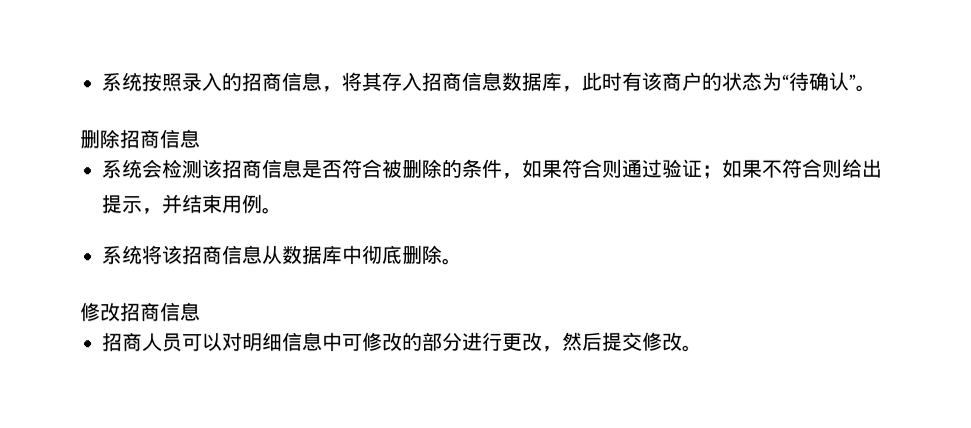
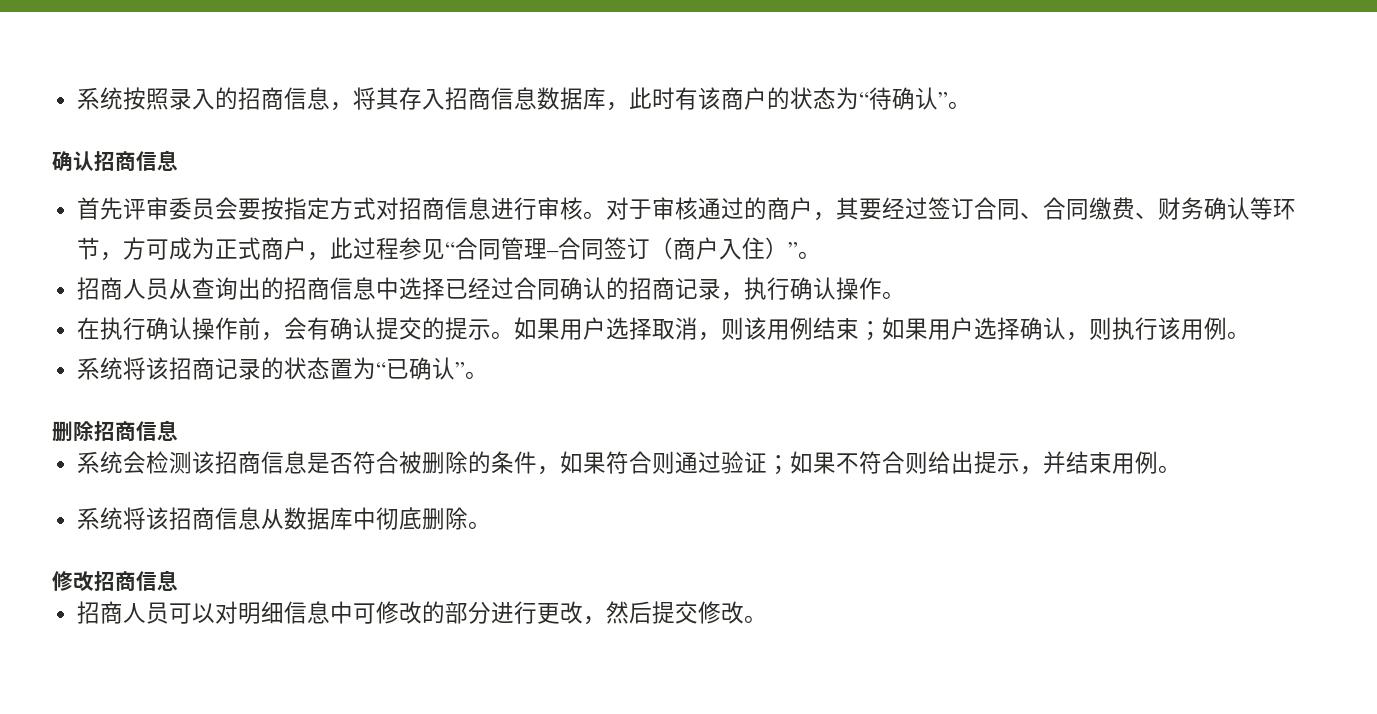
+ 确认招商信息
+ 首先评审委员会要按指定方式对招商信息进行审核。对于审核通过的商户，其要经过签订合同、合同缴费、财务确认等环节，方可成为正式商户，此过程参见“合同管理–合同签订（商户入住）”。
+ 招商人员从查询出的招商信息中选择已经过合同确认的招商记录，执行确认操作。
+ 在执行确认操作前，会有确认提交的提示。如果用户选择取消，则该用例结束；如果用户选择确认，则执行该用例。
+ 系统将该招商记录的状态置为“已确认”。

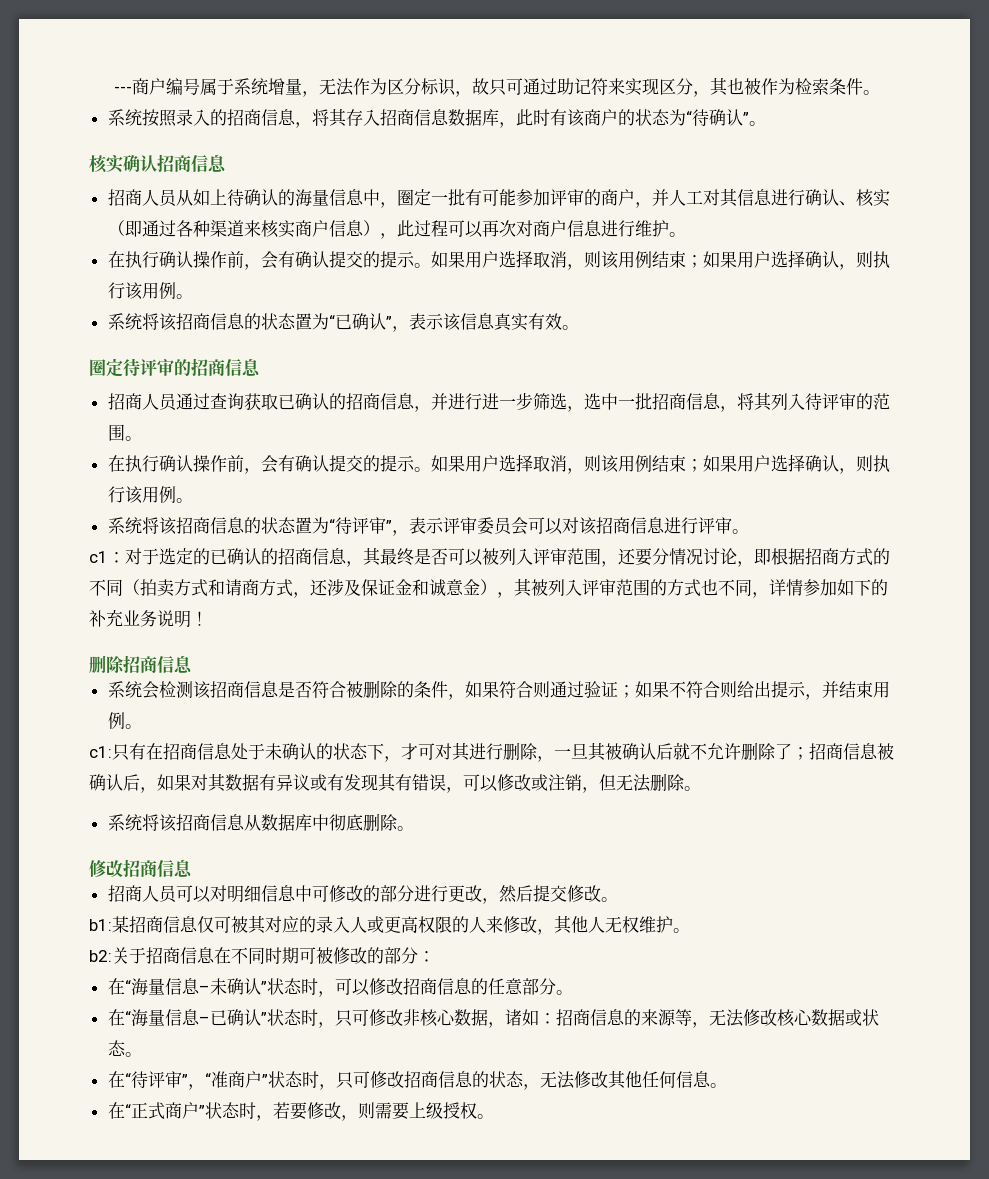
+ ---商户编号属于系统增量，无法作为区分标识，故只可通过助记符来实现区分，其也被作为检索条件。
- 确认招商信息
+ 核实确认招商信息
- 首先评审委员会要按指定方式对招商信息进行审核。对于审核通过的商户，其要经过签订合同、合同缴费、财务确认等环节，方可成为正式商户，此过程参见“合同管理–合同签订（商户入住）”。
- 招商人员从查询出的招商信息中选择已经过合同确认的招商记录，执行确认操作。
+ 招商人员从如上待确认的海量信息中，圈定一批有可能参加评审的商户，并人工对其信息进行确认、核实（即通过各种渠道来核实商户信息），此过程可以再次对商户信息进行维护。
- 系统将该招商记录的状态置为“已确认”。
+ 系统将该招商信息的状态置为“已确认”，表示该信息真实有效。
+ 圈定待评审的招商信息
+ 招商人员通过查询获取已确认的招商信息，并进行进一步筛选，选中一批招商信息，将其列入待评审的范围。
+ 在执行确认操作前，会有确认提交的提示。如果用户选择取消，则该用例结束；如果用户选择确认，则执行该用例。
+ 系统将该招商信息的状态置为“待评审”，表示评审委员会可以对该招商信息进行评审。
+ c1：对于选定的已确认的招商信息，其最终是否可以被列入评审范围，还要分情况讨论，即根据招商方式的不同（拍卖方式和请商方式，还涉及保证金和诚意金），其被列入评审范围的方式也不同，详情参加如下的补充业务说明！
+ c1:只有在招商信息处于未确认的状态下，才可对其进行删除，一旦其被确认后就不允许删除了；招商信息被确认后，如果对其数据有异议或有发现其有错误，可以修改或注销，但无法删除。
+ b1:某招商信息仅可被其对应的录入人或更高权限的人来修改，其他人无权维护。
+ b2:关于招商信息在不同时期可被修改的部分：
+ 在“海量信息–未确认”状态时，可以修改招商信息的任意部分。
+ 在“海量信息–已确认”状态时，只可修改非核心数据，诸如：招商信息的来源等，无法修改核心数据或状态。
+ 在“待评审”，“准商户”状态时，只可修改招商信息的状态，无法修改其他任何信息。
+ 在“正式商户”状态时，若要修改，则需要上级授权。

